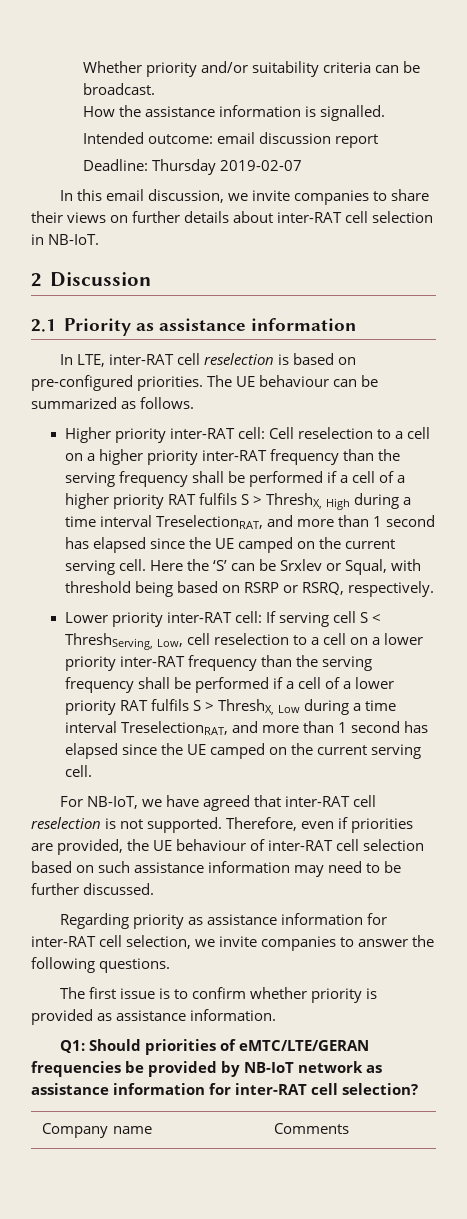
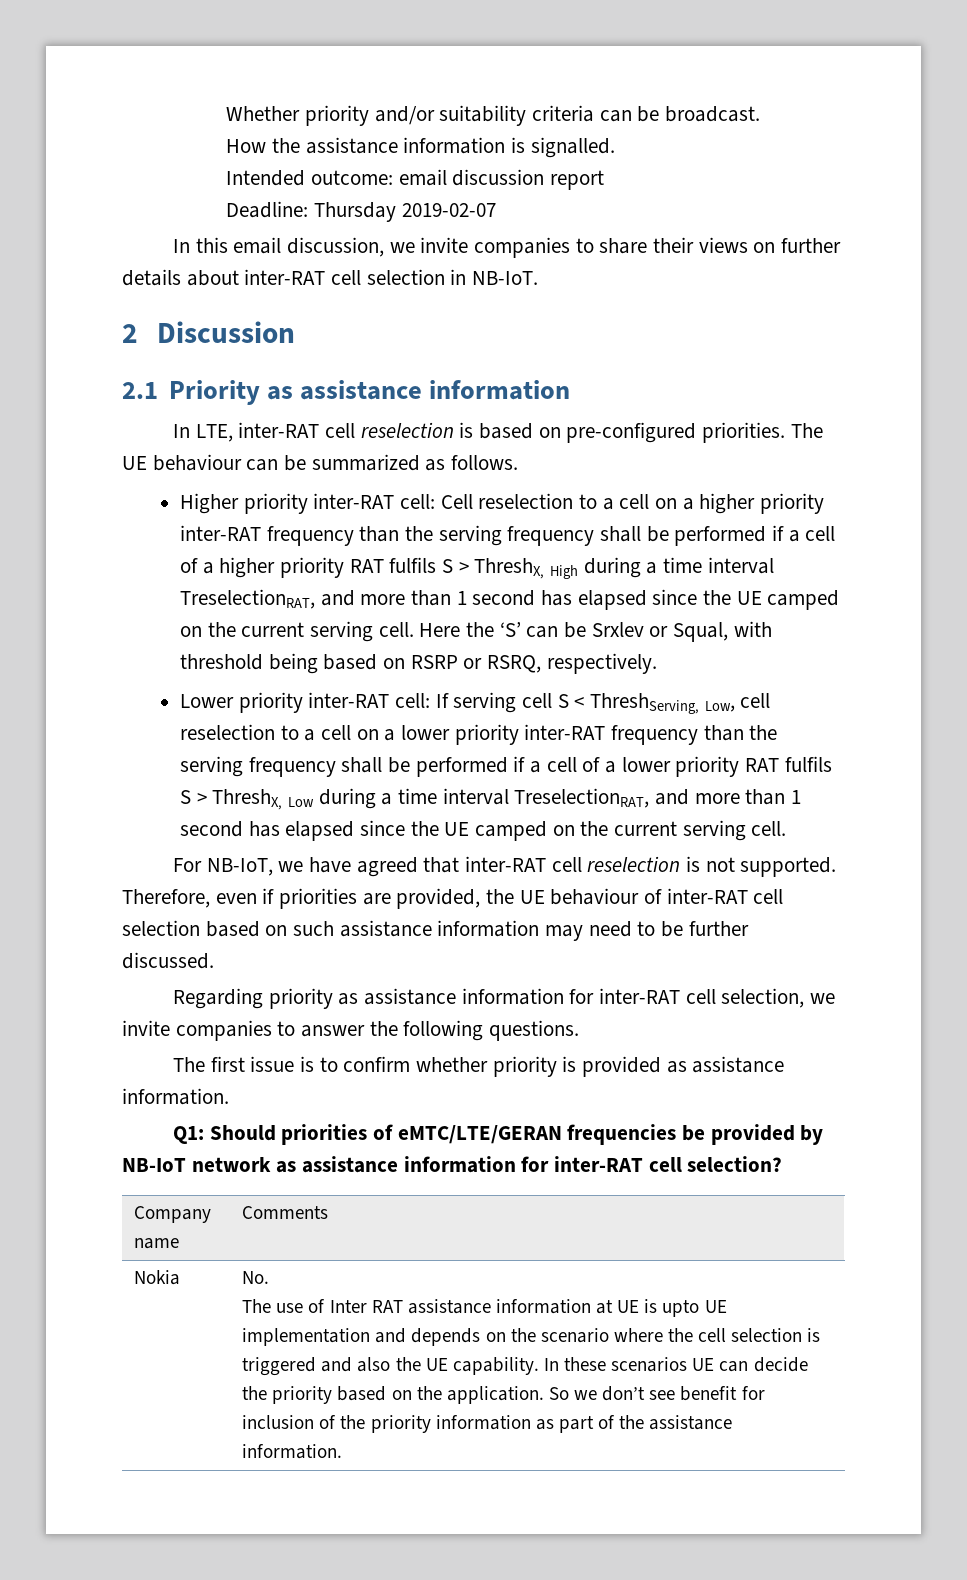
+ Nokia | No.
+ The use of Inter RAT assistance information at UE is upto UE implementation and depends on the scenario where the cell selection is triggered and also the UE capability. In these scenarios UE can decide the priority based on the application. So we don’t see benefit for inclusion of the priority information as part of the assistance information.

